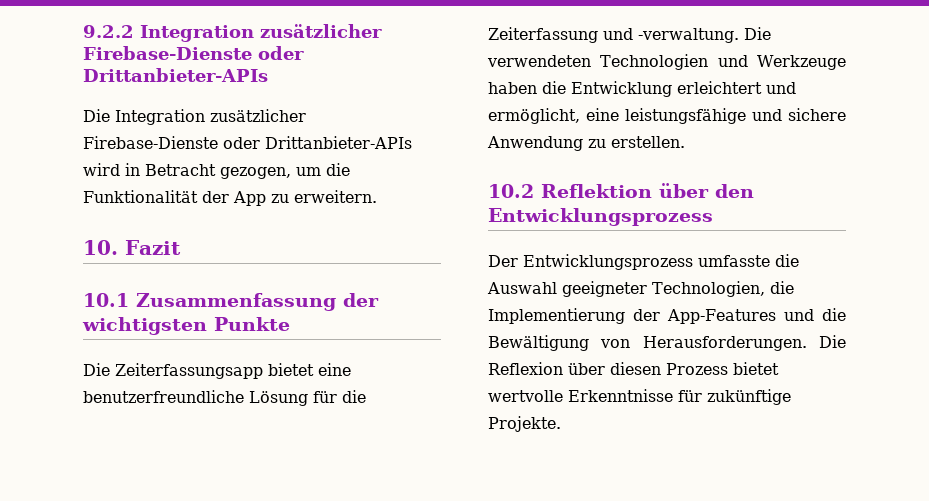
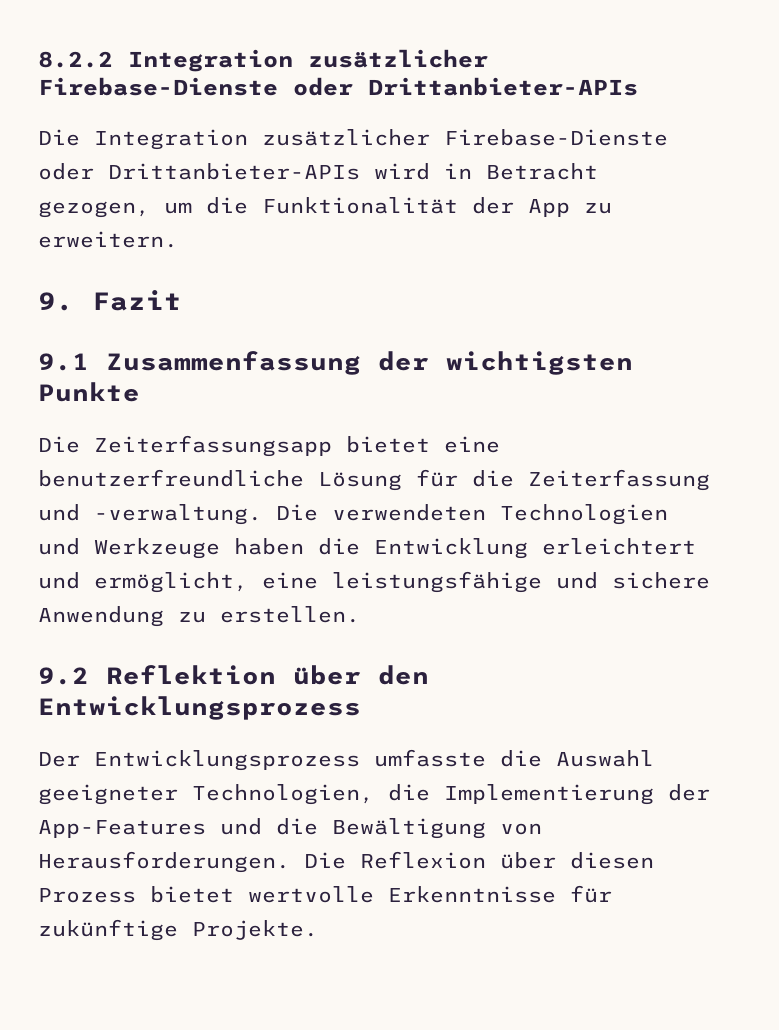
- 9.2.2 Integration zusätzlicher Firebase-Dienste oder Drittanbieter-APIs
+ 8.2.2 Integration zusätzlicher Firebase-Dienste oder Drittanbieter-APIs
- 10. Fazit
+ 9. Fazit
- 10.1 Zusammenfassung der wichtigsten Punkte
+ 9.1 Zusammenfassung der wichtigsten Punkte
- 10.2 Reflektion über den Entwicklungsprozess
+ 9.2 Reflektion über den Entwicklungsprozess

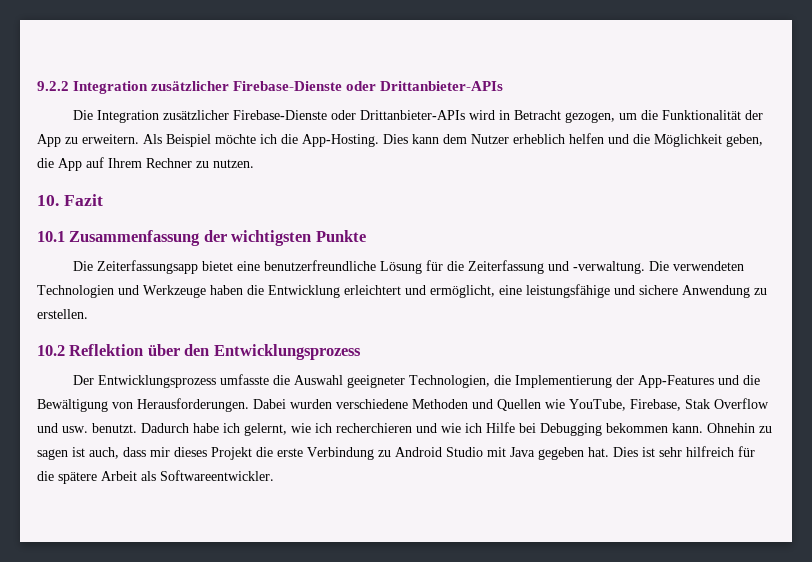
- 8.2.2 Integration zusätzlicher Firebase-Dienste oder Drittanbieter-APIs
+ 9.2.2 Integration zusätzlicher Firebase-Dienste oder Drittanbieter-APIs
- Die Integration zusätzlicher Firebase-Dienste oder Drittanbieter-APIs wird in Betracht gezogen, um die Funktionalität der App zu erweitern.
- 9. Fazit
+ Die Integration zusätzlicher Firebase-Dienste oder Drittanbieter-APIs wird in Betracht gezogen, um die Funktionalität der App zu erweitern. Als Beispiel möchte ich die App-Hosting. Dies kann dem Nutzer erheblich helfen und die Möglichkeit geben, die App auf Ihrem Rechner zu nutzen.
+ 10. Fazit
- 9.1 Zusammenfassung der wichtigsten Punkte
+ 10.1 Zusammenfassung der wichtigsten Punkte
- 9.2 Reflektion über den Entwicklungsprozess
+ 10.2 Reflektion über den Entwicklungsprozess
- Die Reflexion über diesen Prozess bietet wertvolle Erkenntnisse für zukünftige Projekte.
+ Dabei wurden verschiedene Methoden und Quellen wie YouTube, Firebase, Stak Overflow und usw. benutzt. Dadurch habe ich gelernt, wie ich recherchieren und wie ich Hilfe bei Debugging bekommen kann. Ohnehin zu sagen ist auch, dass mir dieses Projekt die erste Verbindung zu Android Studio mit Java gegeben hat. Dies ist sehr hilfreich für die spätere Arbeit als Softwareentwickler.

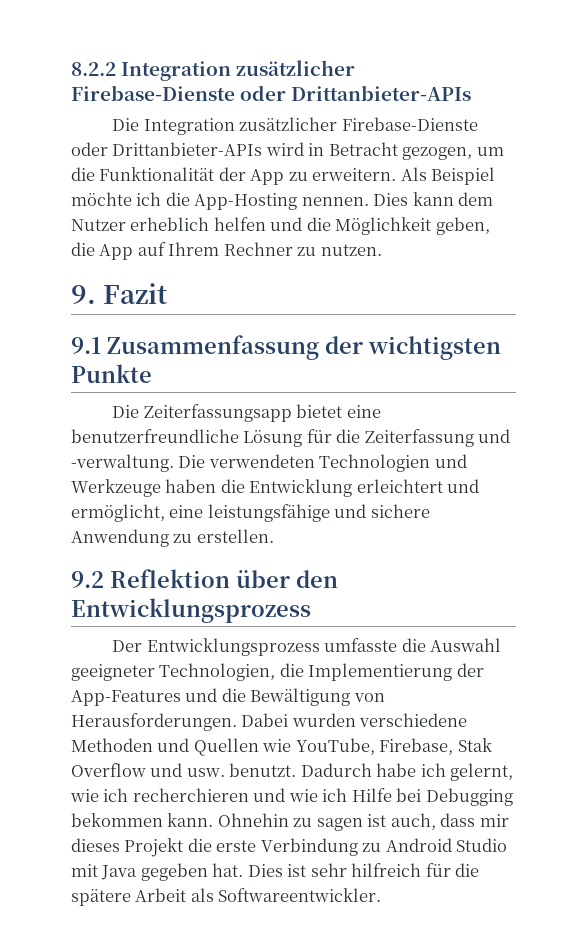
- 9.2.2 Integration zusätzlicher Firebase-Dienste oder Drittanbieter-APIs
+ 8.2.2 Integration zusätzlicher Firebase-Dienste oder Drittanbieter-APIs
- Als Beispiel möchte ich die App-Hosting.
+ Als Beispiel möchte ich die App-Hosting nennen.
- 10. Fazit
+ 9. Fazit
- 10.1 Zusammenfassung der wichtigsten Punkte
+ 9.1 Zusammenfassung der wichtigsten Punkte
- 10.2 Reflektion über den Entwicklungsprozess
+ 9.2 Reflektion über den Entwicklungsprozess

